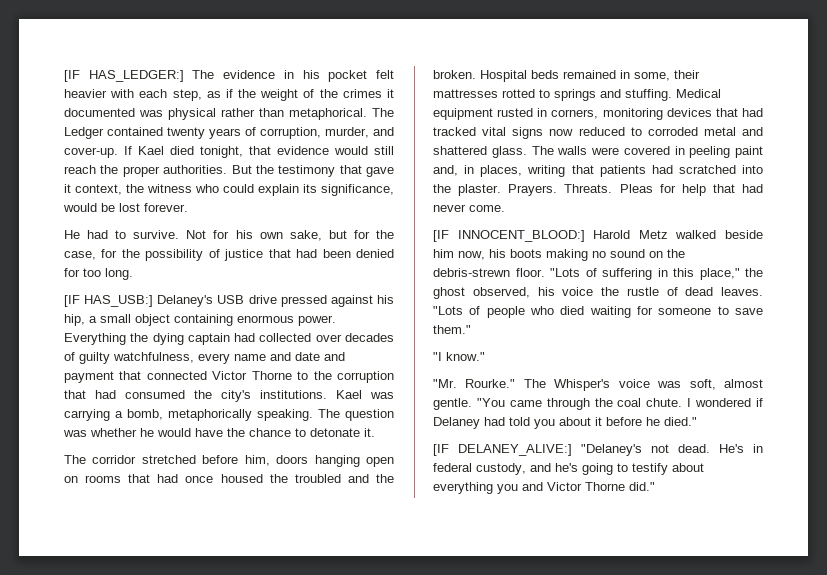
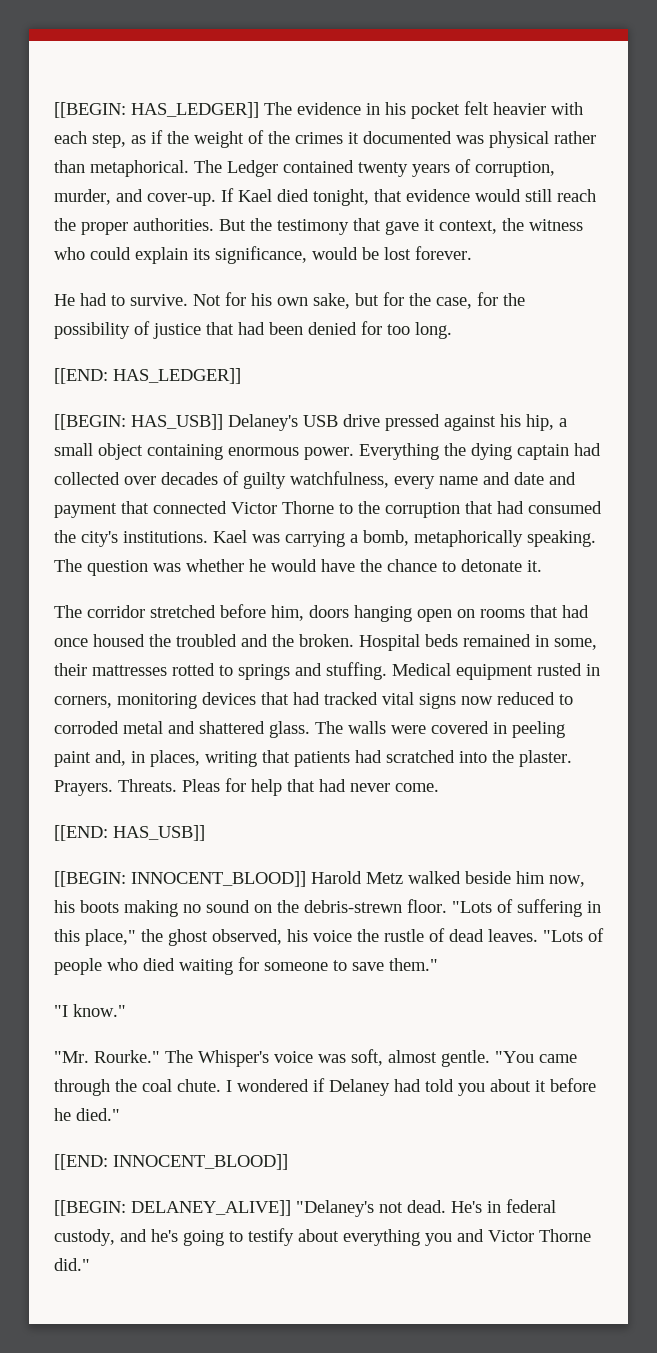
- [IF HAS_LEDGER:] The evidence in his pocket felt heavier with each step, as if the weight of the crimes it documented was physical rather than metaphorical.
+ [[BEGIN: HAS_LEDGER]] The evidence in his pocket felt heavier with each step, as if the weight of the crimes it documented was physical rather than metaphorical.
- [IF HAS_USB:] Delaney's USB drive pressed against his hip, a small object containing enormous power.
+ [[END: HAS_LEDGER]]
+ [[BEGIN: HAS_USB]] Delaney's USB drive pressed against his hip, a small object containing enormous power.
- [IF INNOCENT_BLOOD:] Harold Metz walked beside him now, his boots making no sound on the debris-strewn floor.
+ [[END: HAS_USB]]
+ [[BEGIN: INNOCENT_BLOOD]] Harold Metz walked beside him now, his boots making no sound on the debris-strewn floor.
- [IF DELANEY_ALIVE:] "Delaney's not dead.
+ [[END: INNOCENT_BLOOD]]
+ [[BEGIN: DELANEY_ALIVE]] "Delaney's not dead.

